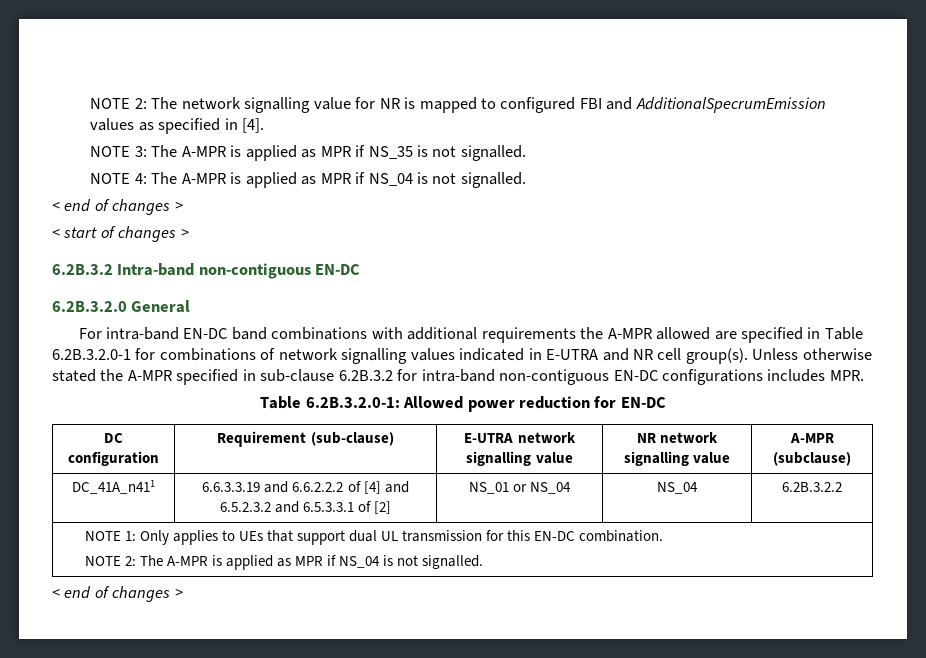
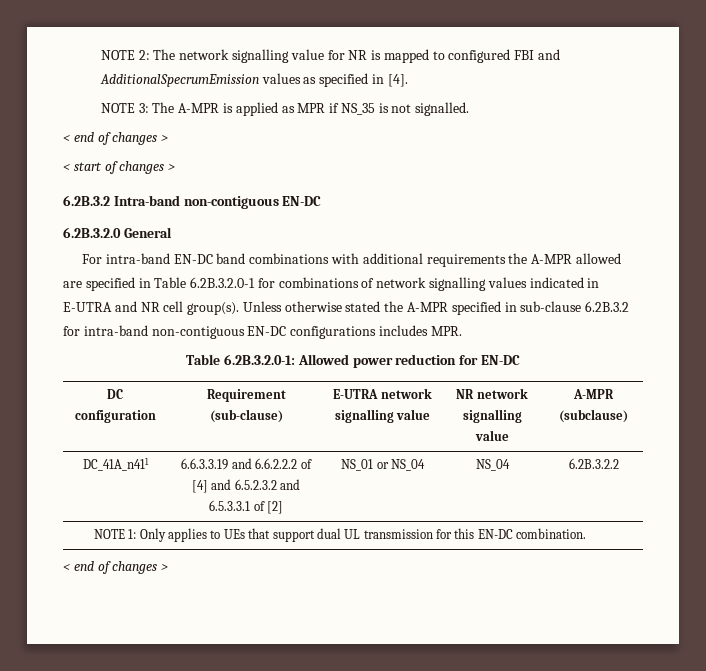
- NOTE 4: The A-MPR is applied as MPR if NS_04 is not signalled.
  NOTE 1: Only applies to UEs that support dual UL transmission for this EN-DC combination.
- NOTE 2: The A-MPR is applied as MPR if NS_04 is not signalled.

